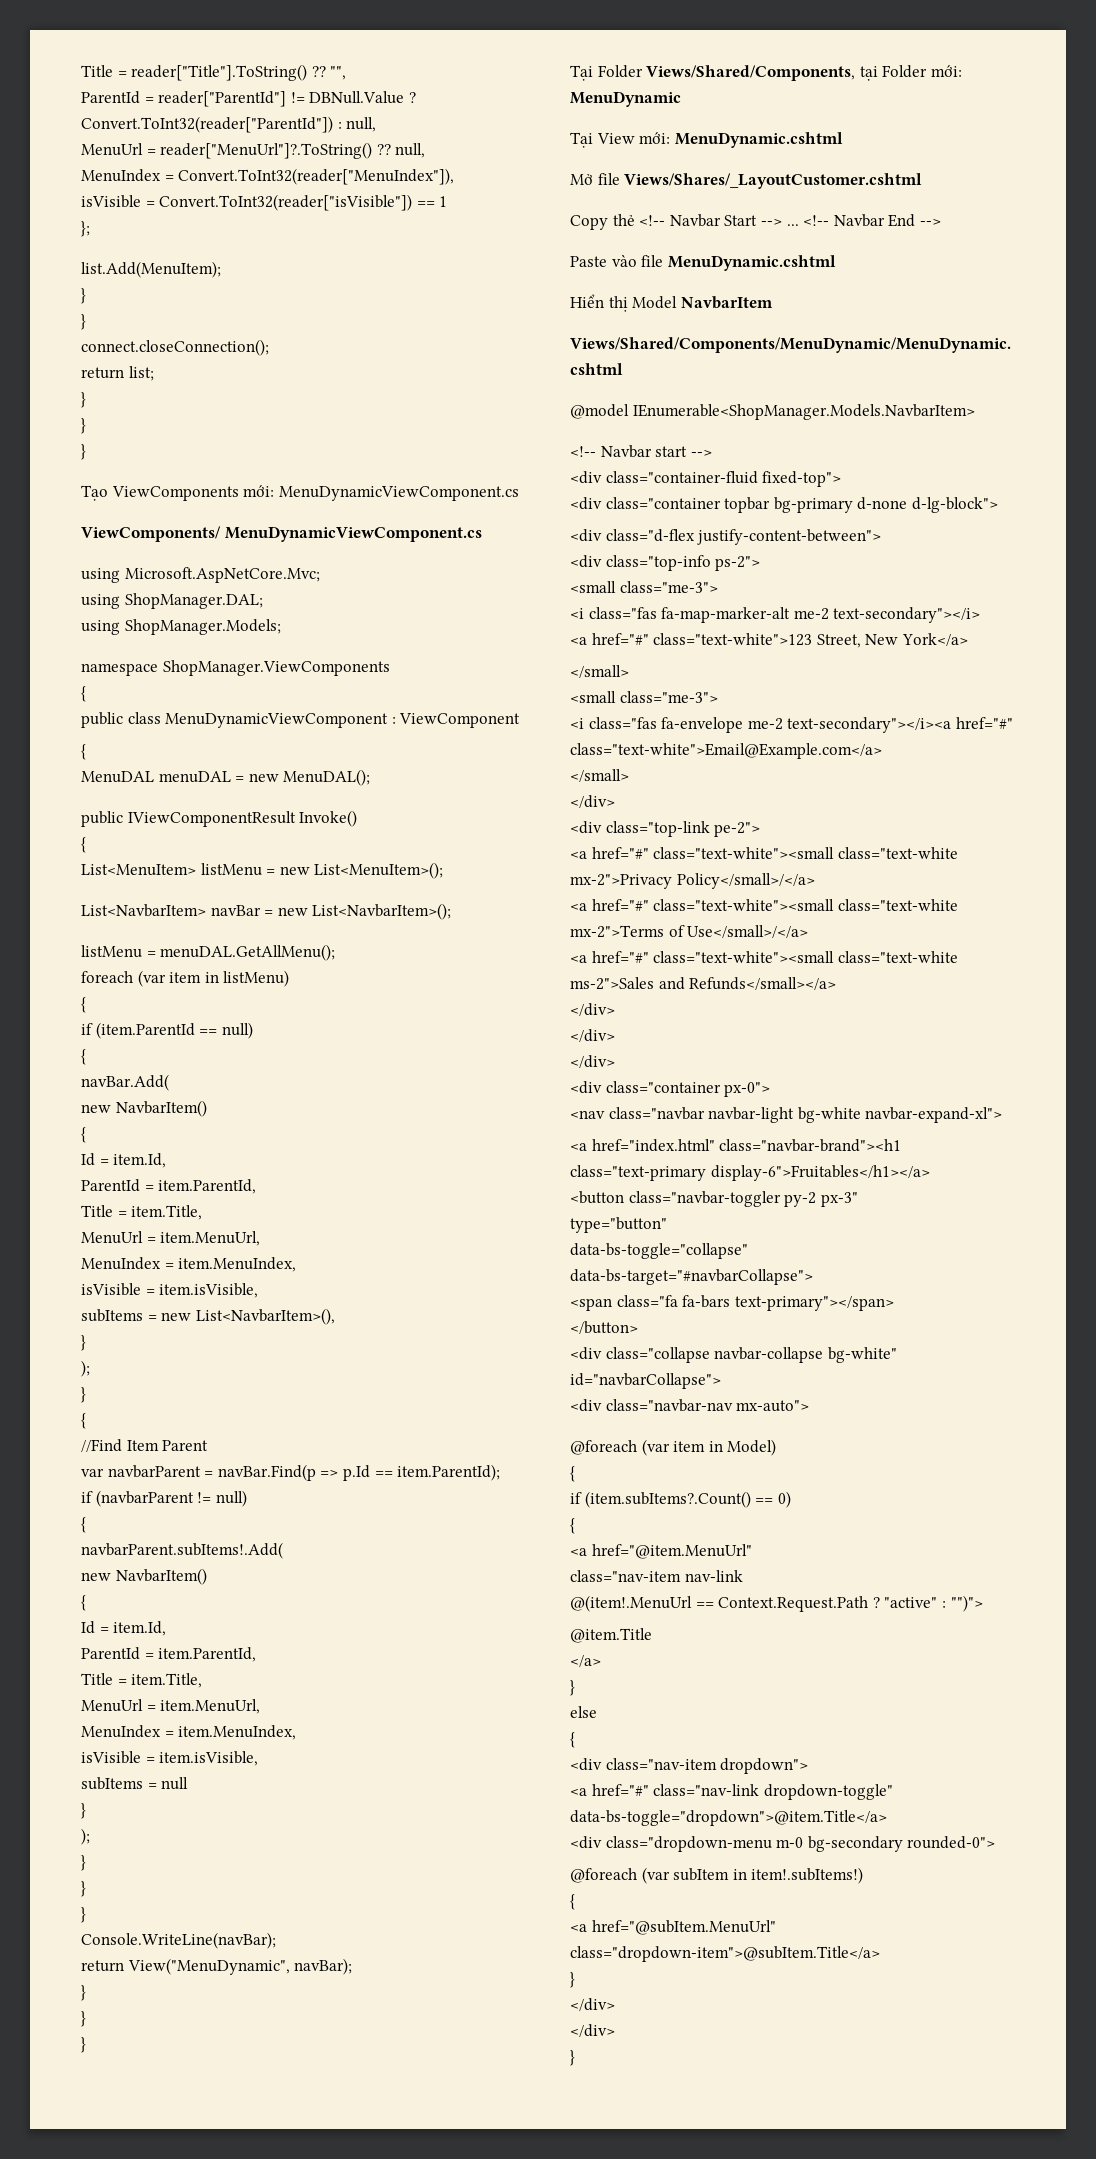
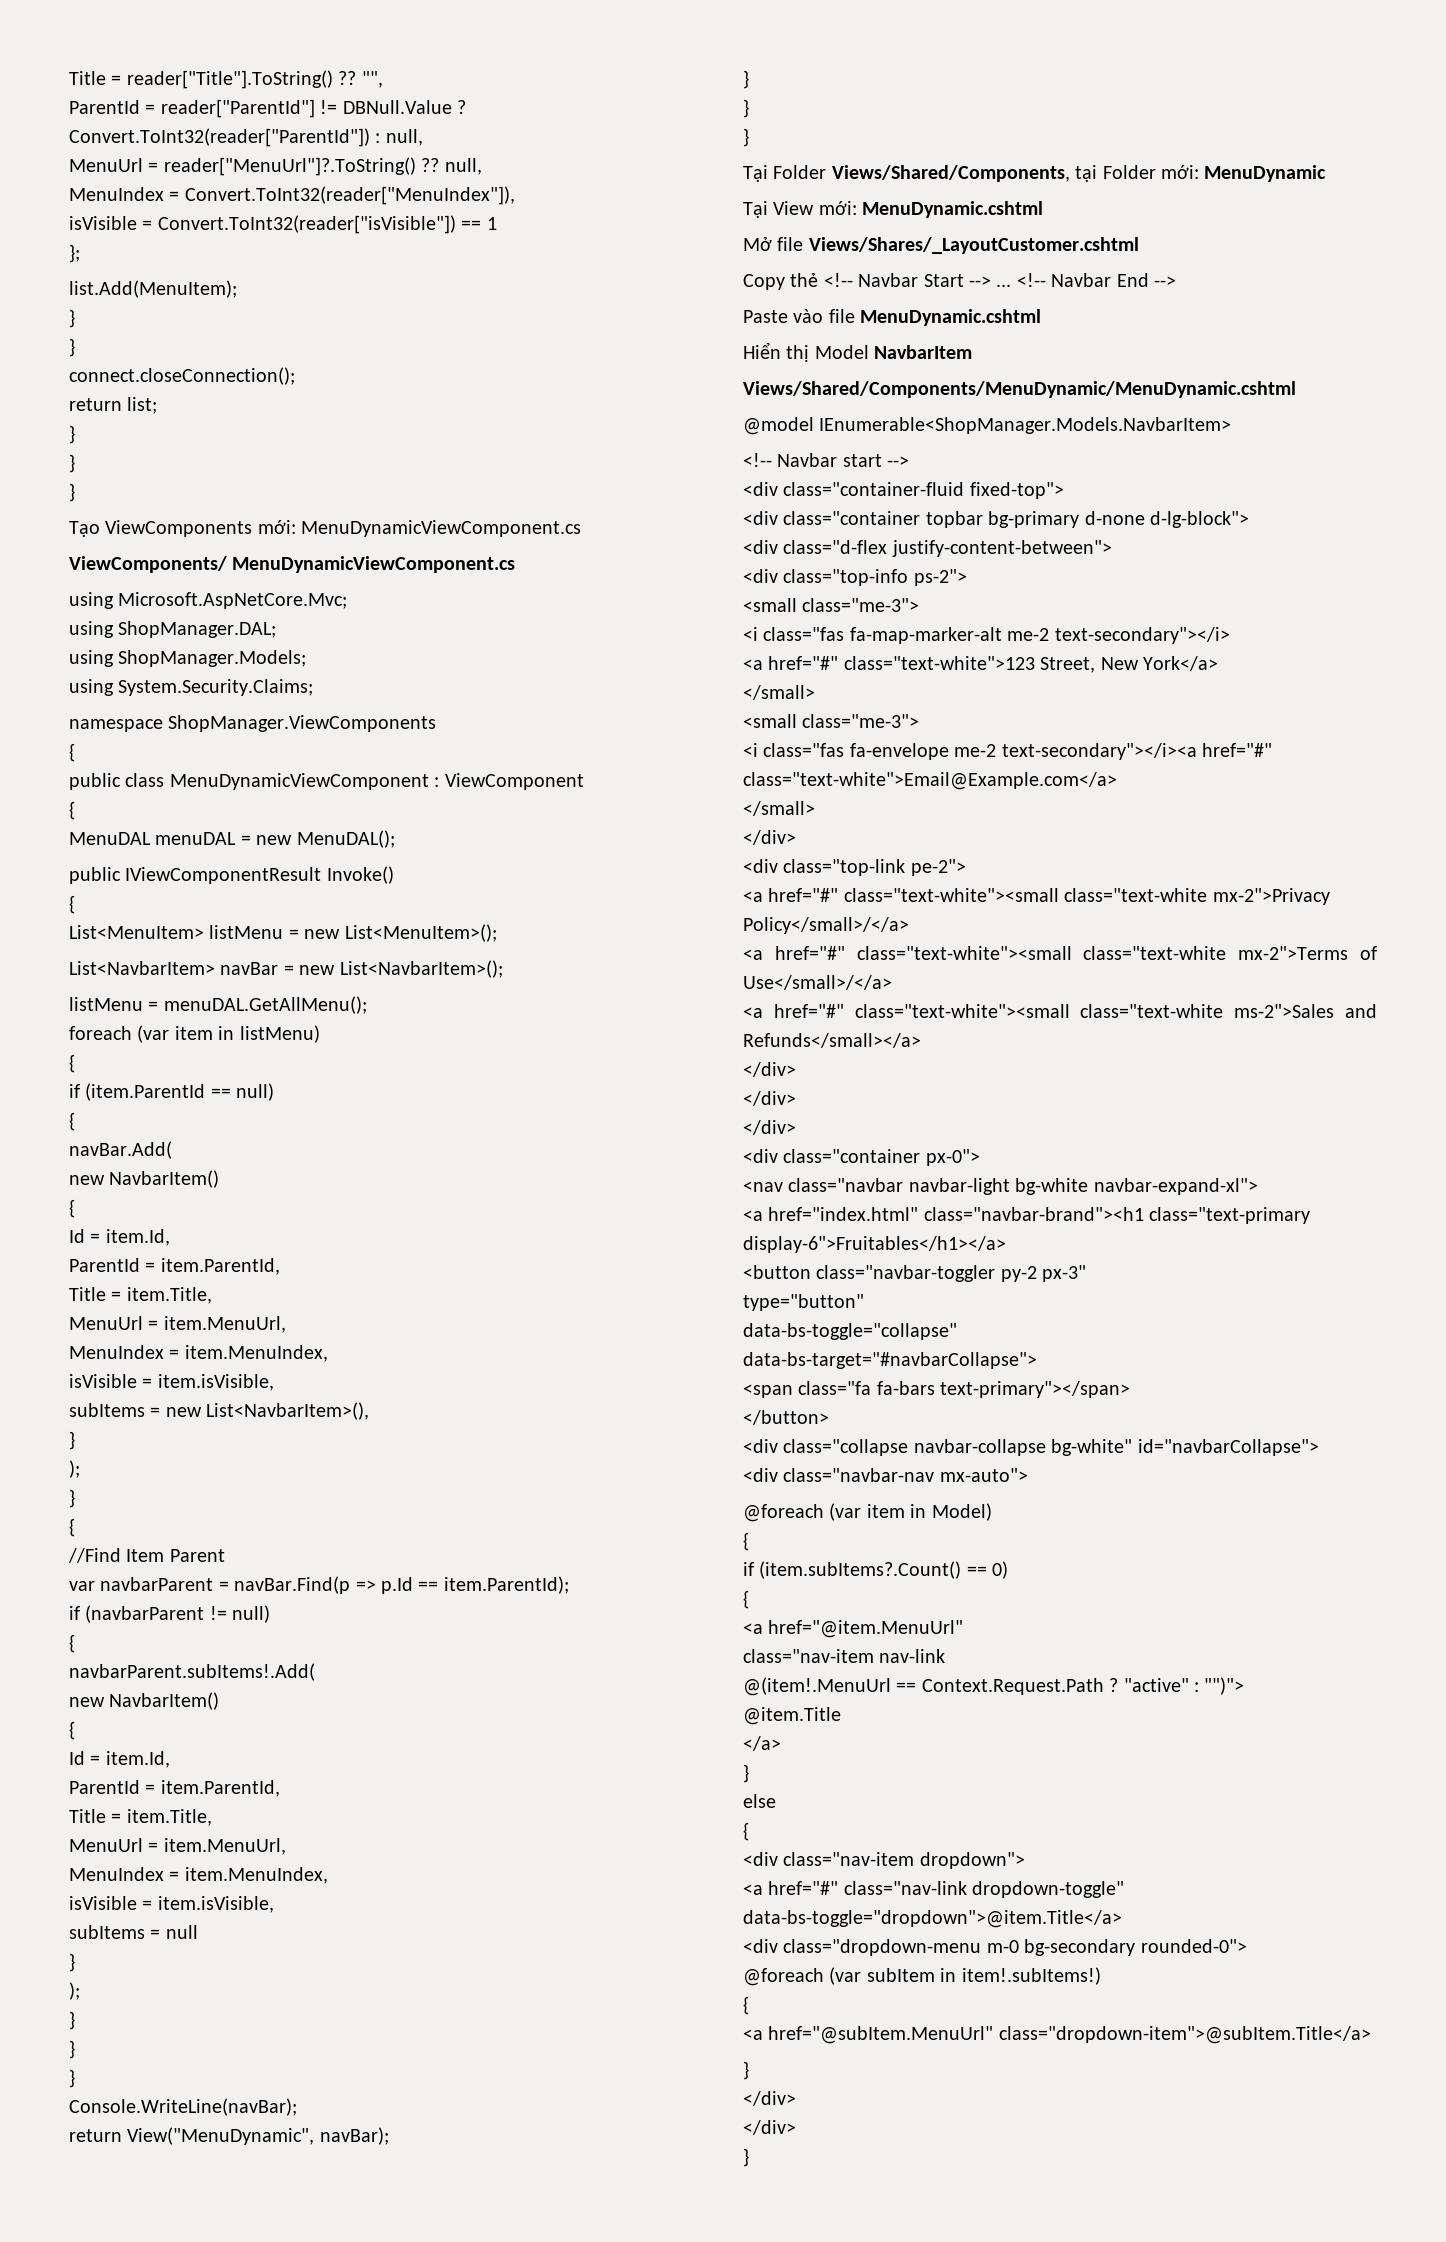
+ using System.Security.Claims;

